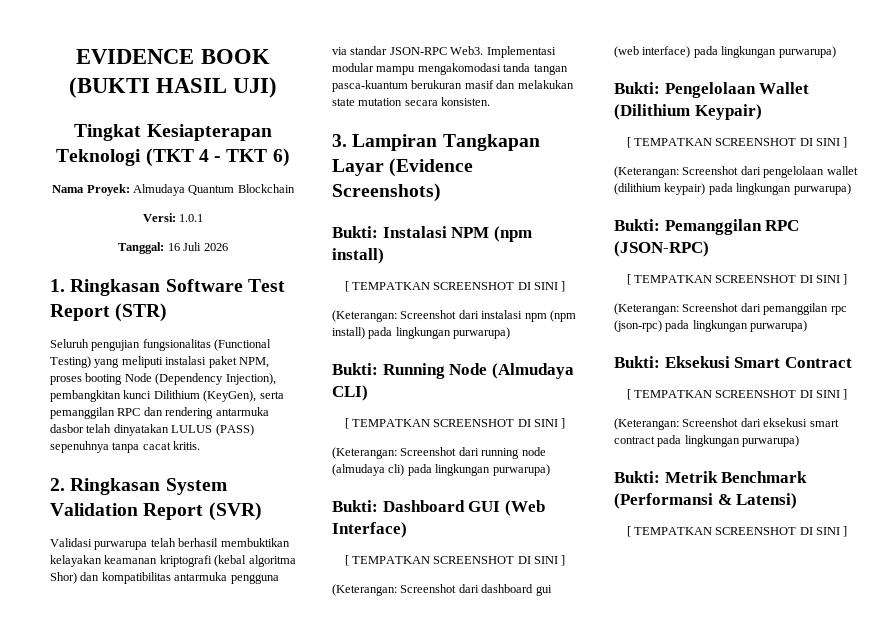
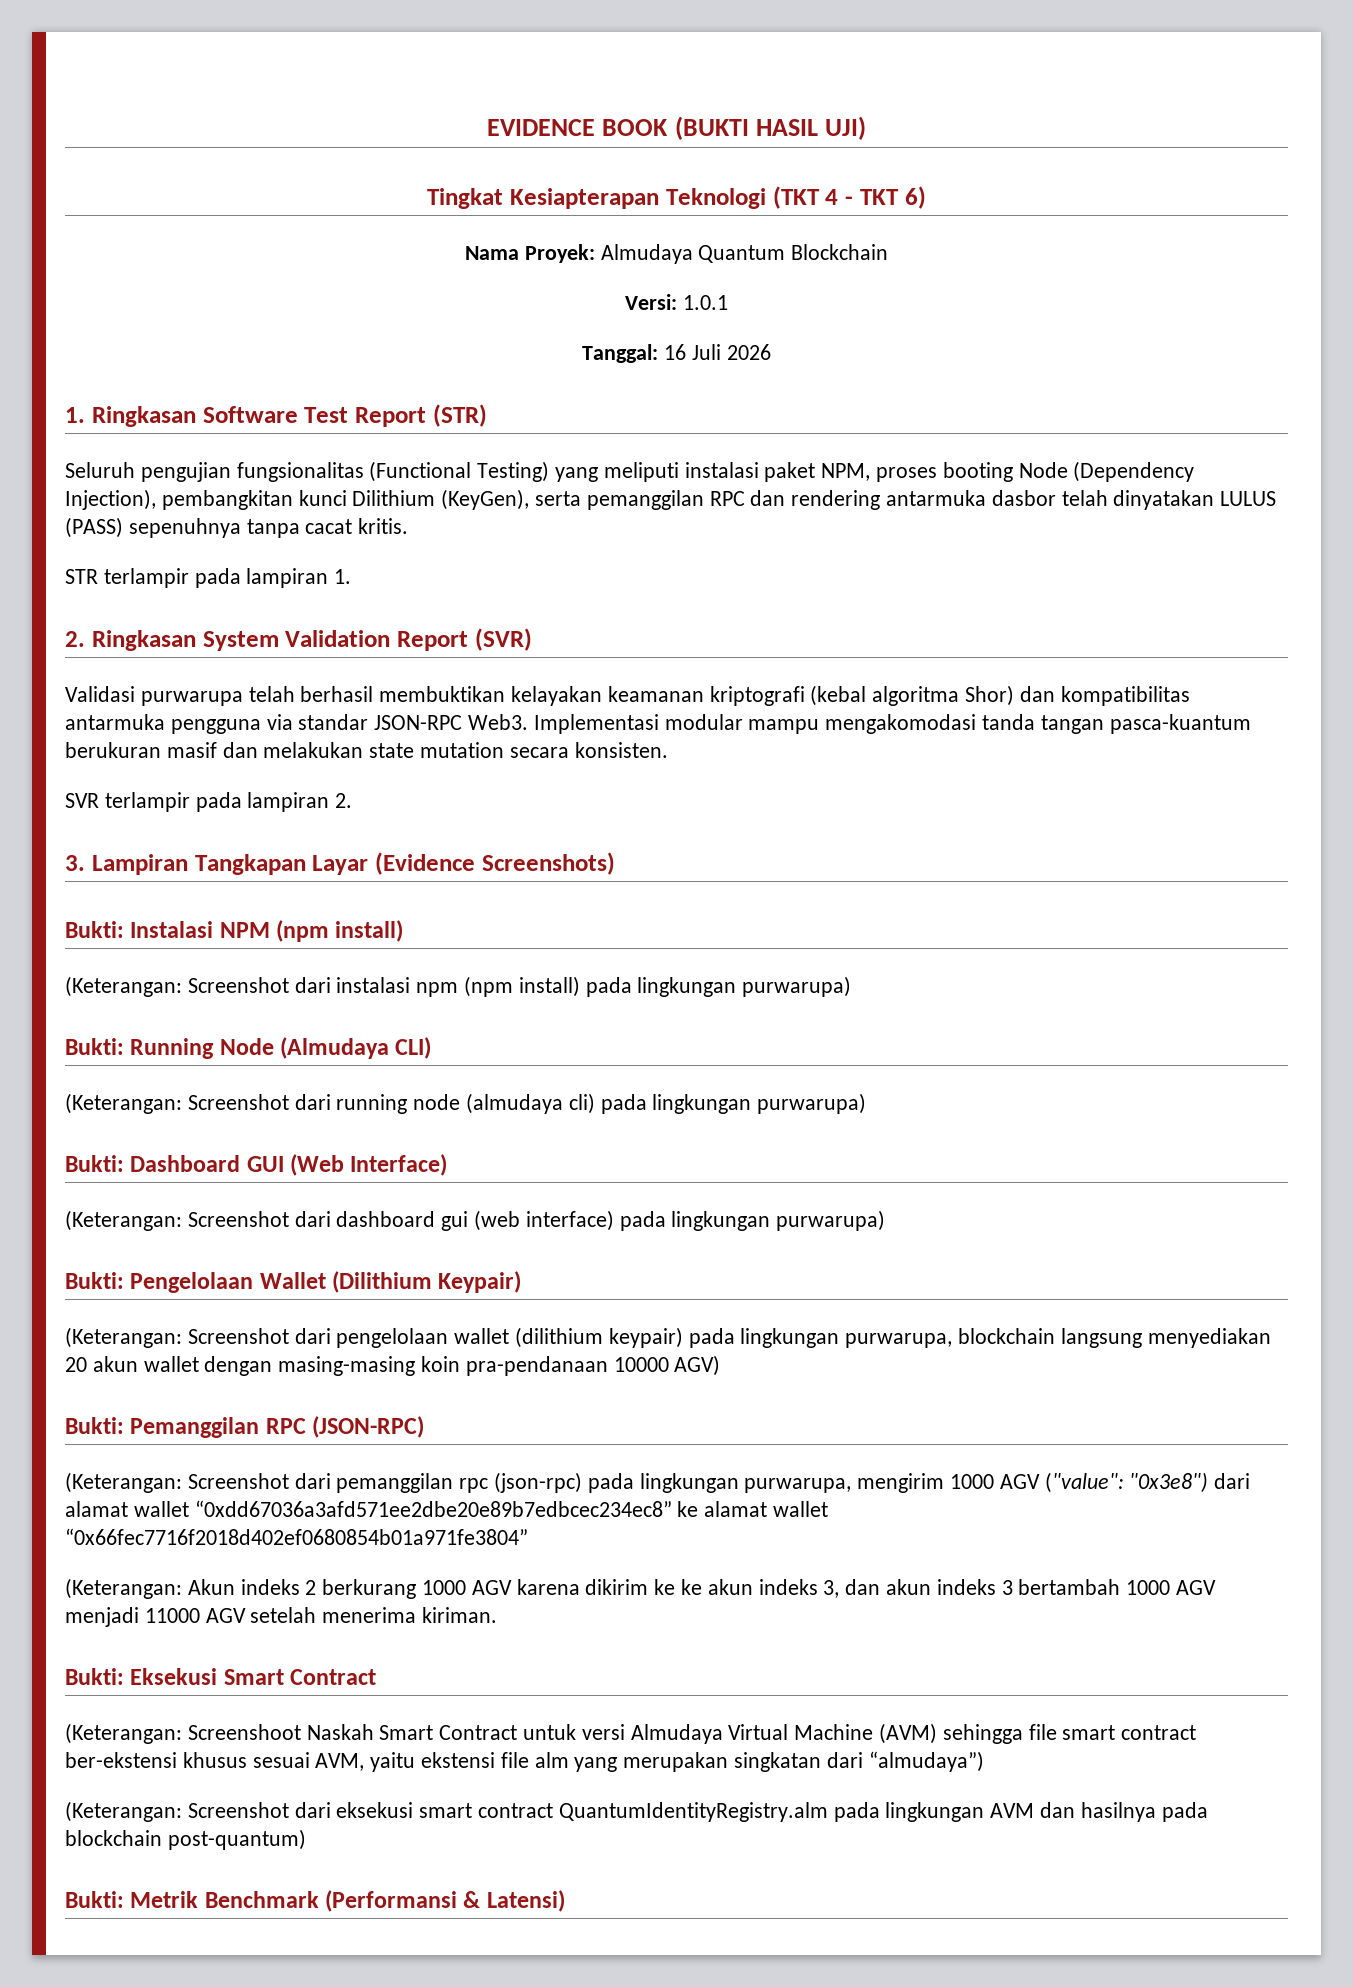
+ STR terlampir pada lampiran 1.
+ SVR terlampir pada lampiran 2.
  Bukti: Instalasi NPM (npm install)
- [ TEMPATKAN SCREENSHOT DI SINI ]
  Bukti: Running Node (Almudaya CLI)
- [ TEMPATKAN SCREENSHOT DI SINI ]
  Bukti: Dashboard GUI (Web Interface)
- [ TEMPATKAN SCREENSHOT DI SINI ]
  Bukti: Pengelolaan Wallet (Dilithium Keypair)
- [ TEMPATKAN SCREENSHOT DI SINI ]
- (Keterangan: Screenshot dari pengelolaan wallet (dilithium keypair) pada lingkungan purwarupa)
+ (Keterangan: Screenshot dari pengelolaan wallet (dilithium keypair) pada lingkungan purwarupa, blockchain langsung menyediakan 20 akun wallet dengan masing-masing koin pra-pendanaan 10000 AGV)
  Bukti: Pemanggilan RPC (JSON-RPC)
- [ TEMPATKAN SCREENSHOT DI SINI ]
- (Keterangan: Screenshot dari pemanggilan rpc (json-rpc) pada lingkungan purwarupa)
+ (Keterangan: Screenshot dari pemanggilan rpc (json-rpc) pada lingkungan purwarupa, mengirim 1000 AGV ("value": "0x3e8") dari alamat wallet “0xdd67036a3afd571ee2dbe20e89b7edbcec234ec8” ke alamat wallet “0x66fec7716f2018d402ef0680854b01a971fe3804”
+ (Keterangan: Akun indeks 2 berkurang 1000 AGV karena dikirim ke ke akun indeks 3, dan akun indeks 3 bertambah 1000 AGV menjadi 11000 AGV setelah menerima kiriman.
  Bukti: Eksekusi Smart Contract
- [ TEMPATKAN SCREENSHOT DI SINI ]
+ (Keterangan: Screenshoot Naskah Smart Contract untuk versi Almudaya Virtual Machine (AVM) sehingga file smart contract ber-ekstensi khusus sesuai AVM, yaitu ekstensi file alm yang merupakan singkatan dari “almudaya”)
- (Keterangan: Screenshot dari eksekusi smart contract pada lingkungan purwarupa)
+ (Keterangan: Screenshot dari eksekusi smart contract QuantumIdentityRegistry.alm pada lingkungan AVM dan hasilnya pada blockchain post-quantum)
  Bukti: Metrik Benchmark (Performansi & Latensi)
- [ TEMPATKAN SCREENSHOT DI SINI ]

